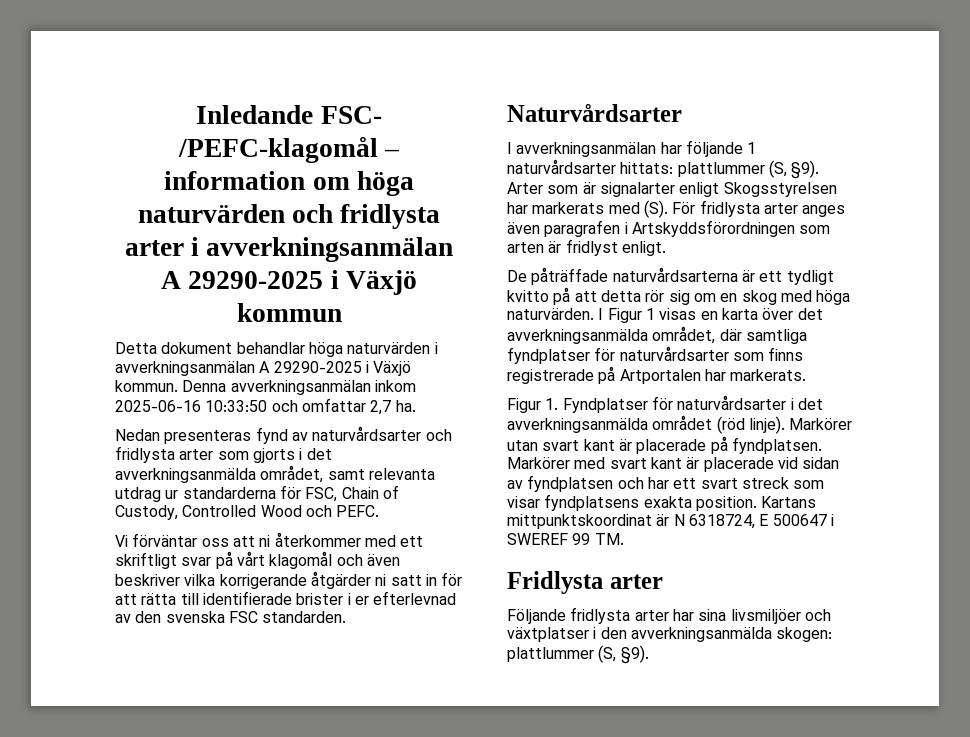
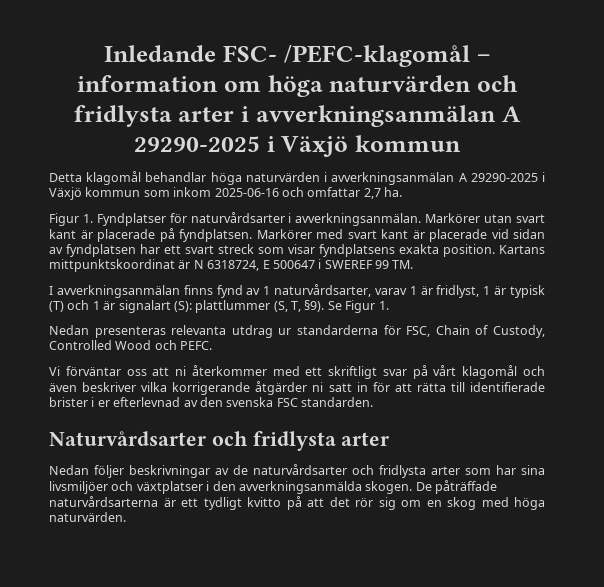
- Detta dokument behandlar höga naturvärden i avverkningsanmälan A 29290-2025 i Växjö kommun. Denna avverkningsanmälan inkom 2025-06-16 10:33:50 och omfattar 2,7 ha.
+ Detta klagomål behandlar höga naturvärden i avverkningsanmälan A 29290-2025 i Växjö kommun som inkom 2025-06-16 och omfattar 2,7 ha.
- Nedan presenteras fynd av naturvårdsarter och fridlysta arter som gjorts i det avverkningsanmälda området, samt relevanta utdrag ur standarderna för FSC, Chain of Custody, Controlled Wood och PEFC.
+ Figur 1. Fyndplatser för naturvårdsarter i avverkningsanmälan. Markörer utan svart kant är placerade på fyndplatsen. Markörer med svart kant är placerade vid sidan av fyndplatsen har ett svart streck som visar fyndplatsens exakta position. Kartans mittpunktskoordinat är N 6318724, E 500647 i SWEREF 99 TM.
+ I avverkningsanmälan finns fynd av 1 naturvårdsarter, varav 1 är fridlyst, 1 är typisk (T) och 1 är signalart (S): plattlummer (S, T, §9). Se Figur 1.
+ Nedan presenteras relevanta utdrag ur standarderna för FSC, Chain of Custody, Controlled Wood och PEFC.
- Naturvårdsarter
- I avverkningsanmälan har följande 1 naturvårdsarter hittats: plattlummer (S, §9). Arter som är signalarter enligt Skogsstyrelsen har markerats med (S). För fridlysta arter anges även paragrafen i Artskyddsförordningen som arten är fridlyst enligt.
- De påträffade naturvårdsarterna är ett tydligt kvitto på att detta rör sig om en skog med höga naturvärden. I Figur 1 visas en karta över det avverkningsanmälda området, där samtliga fyndplatser för naturvårdsarter som finns registrerade på Artportalen har markerats.
- Figur 1. Fyndplatser för naturvårdsarter i det avverkningsanmälda området (röd linje). Markörer utan svart kant är placerade på fyndplatsen. Markörer med svart kant är placerade vid sidan av fyndplatsen och har ett svart streck som visar fyndplatsens exakta position. Kartans mittpunktskoordinat är N 6318724, E 500647 i SWEREF 99 TM.
- Fridlysta arter
- Följande fridlysta arter har sina livsmiljöer och växtplatser i den avverkningsanmälda skogen: plattlummer (S, §9).
+ Naturvårdsarter och fridlysta arter
+ Nedan följer beskrivningar av de naturvårdsarter och fridlysta arter som har sina livsmiljöer och växtplatser i den avverkningsanmälda skogen. De påträffade naturvårdsarterna är ett tydligt kvitto på att det rör sig om en skog med höga naturvärden.

